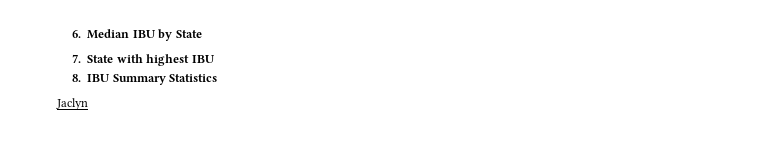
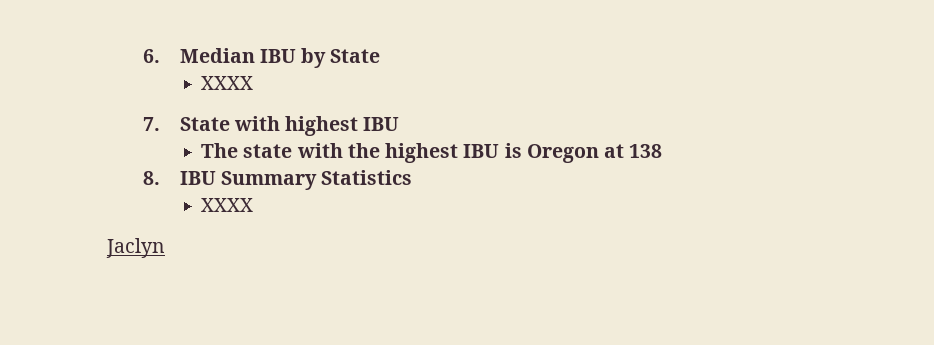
  6. Median IBU by State
+ XXXX
+ The state with the highest IBU is Oregon at 138
  8. IBU Summary Statistics
+ XXXX

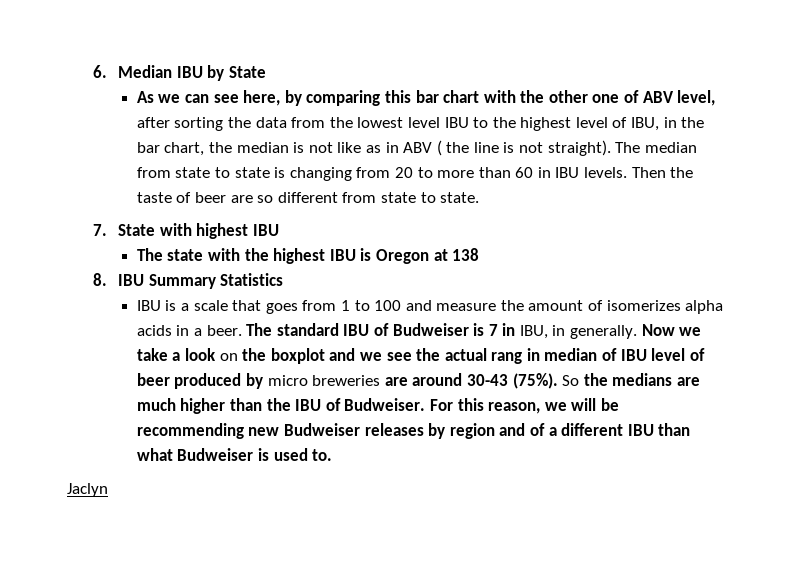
  6. Median IBU by State
- XXXX
+ As we can see here, by comparing this bar chart with the other one of ABV level, after sorting the data from the lowest level IBU to the highest level of IBU, in the bar chart, the median is not like as in ABV ( the line is not straight). The median from state to state is changing from 20 to more than 60 in IBU levels. Then the taste of beer are so different from state to state.
  8. IBU Summary Statistics
- XXXX
+ IBU is a scale that goes from 1 to 100 and measure the amount of isomerizes alpha acids in a beer. The standard IBU of Budweiser is 7 in IBU, in generally. Now we take a look on the boxplot and we see the actual rang in median of IBU level of beer produced by micro breweries are around 30-43 (75%). So the medians are much higher than the IBU of Budweiser. For this reason, we will be recommending new Budweiser releases by region and of a different IBU than what Budweiser is used to.

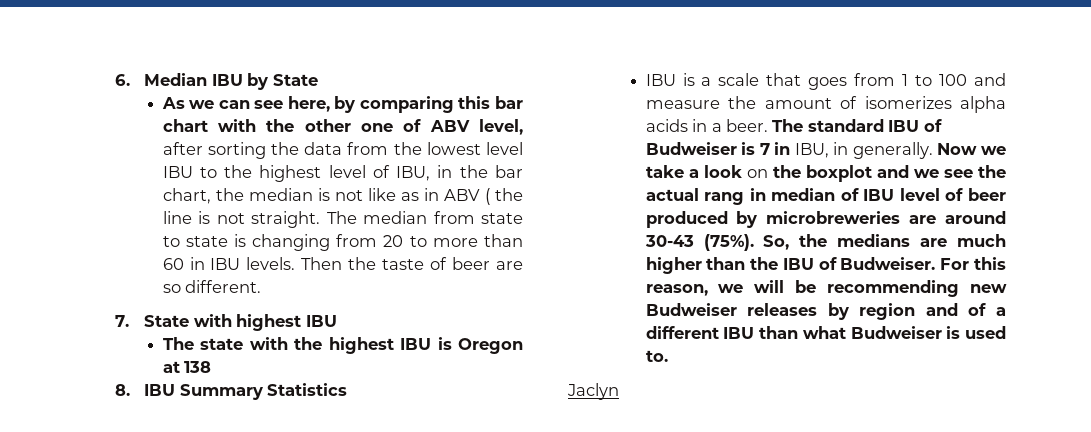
- As we can see here, by comparing this bar chart with the other one of ABV level, after sorting the data from the lowest level IBU to the highest level of IBU, in the bar chart, the median is not like as in ABV ( the line is not straight).
+ As we can see here, by comparing this bar chart with the other one of ABV level, after sorting the data from the lowest level IBU to the highest level of IBU, in the bar chart, the median is not like as in ABV ( the line is not straight.
- Then the taste of beer are so different from state to state.
+ Then the taste of beer are so different.
- Now we take a look on the boxplot and we see the actual rang in median of IBU level of beer produced by micro breweries are around 30-43 (75%).
+ Now we take a look on the boxplot and we see the actual rang in median of IBU level of beer produced by microbreweries are around 30-43 (75%).
- So the medians are much higher than the IBU of Budweiser.
+ So, the medians are much higher than the IBU of Budweiser.

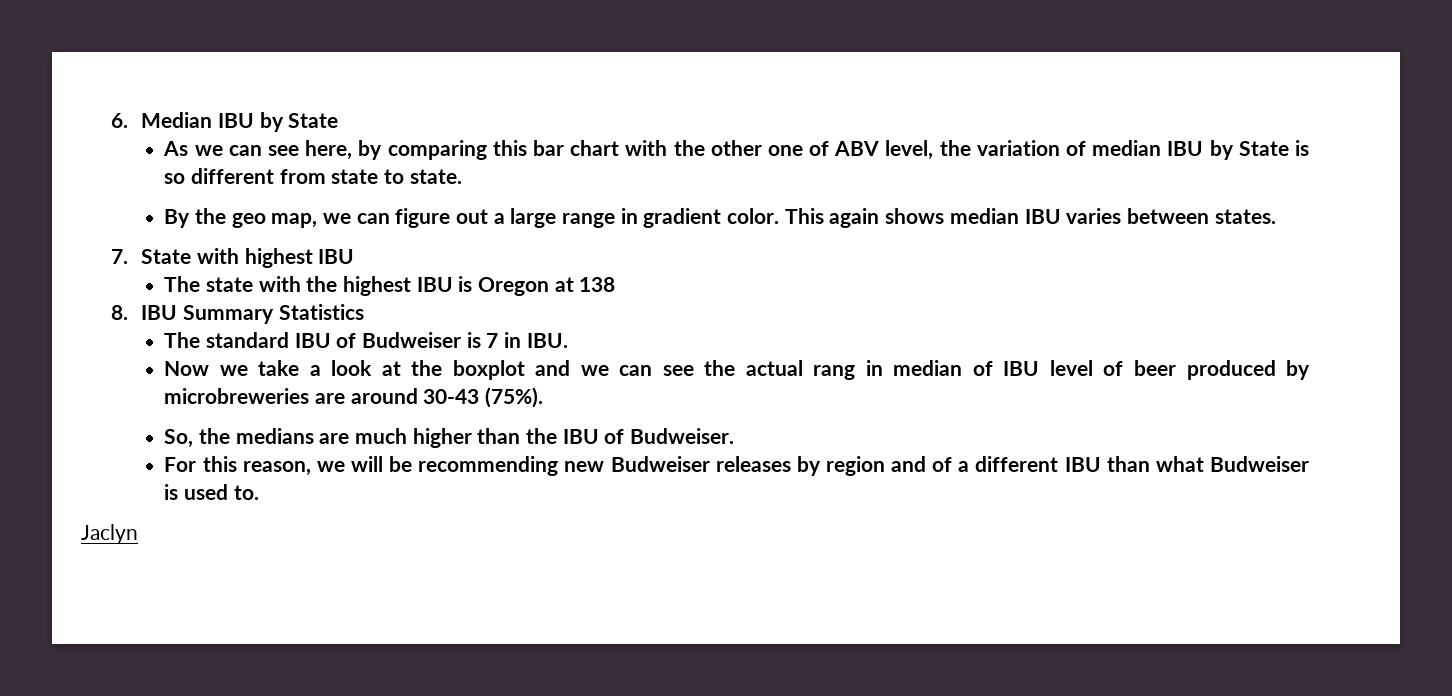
- As we can see here, by comparing this bar chart with the other one of ABV level, after sorting the data from the lowest level IBU to the highest level of IBU, in the bar chart, the median is not like as in ABV ( the line is not straight. The median from state to state is changing from 20 to more than 60 in IBU levels. Then the taste of beer are so different.
+ As we can see here, by comparing this bar chart with the other one of ABV level, the variation of median IBU by State is so different from state to state.
+ By the geo map, we can figure out a large range in gradient color. This again shows median IBU varies between states.
- IBU is a scale that goes from 1 to 100 and measure the amount of isomerizes alpha acids in a beer. The standard IBU of Budweiser is 7 in IBU, in generally. Now we take a look on the boxplot and we see the actual rang in median of IBU level of beer produced by microbreweries are around 30-43 (75%). So, the medians are much higher than the IBU of Budweiser. For this reason, we will be recommending new Budweiser releases by region and of a different IBU than what Budweiser is used to.
+ The standard IBU of Budweiser is 7 in IBU.
+ Now we take a look at the boxplot and we can see the actual rang in median of IBU level of beer produced by microbreweries are around 30-43 (75%).
+ So, the medians are much higher than the IBU of Budweiser.
+ For this reason, we will be recommending new Budweiser releases by region and of a different IBU than what Budweiser is used to.

